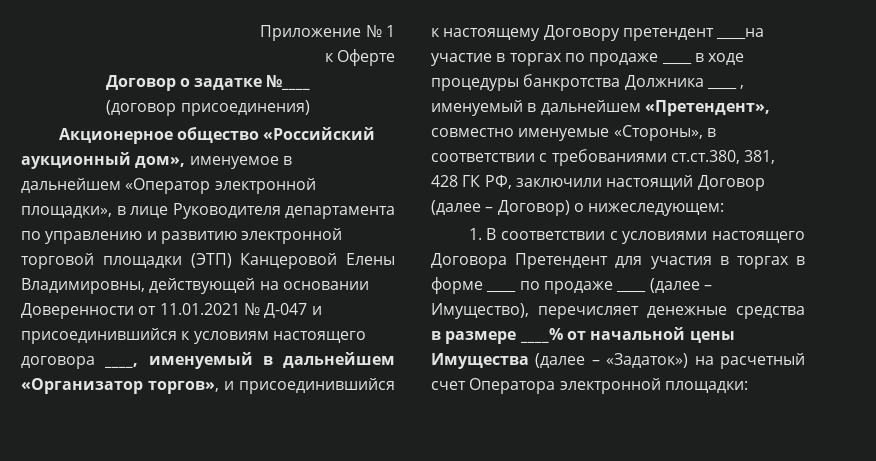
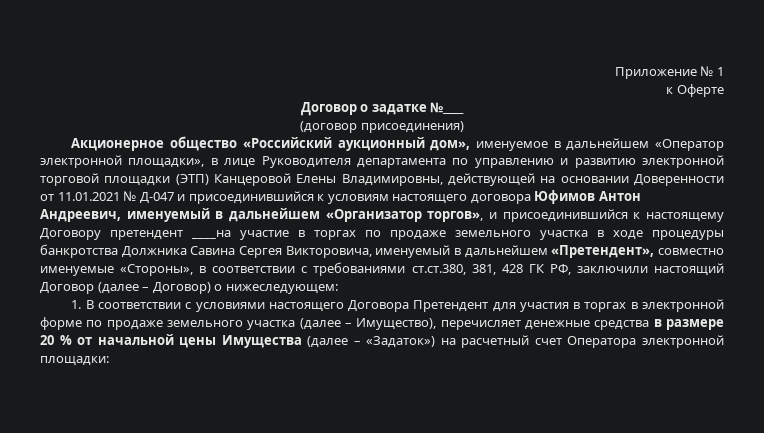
- Акционерное общество «Российский аукционный дом», именуемое в дальнейшем «Оператор электронной площадки», в лице Руководителя департамента по управлению и развитию электронной торговой площадки (ЭТП) Канцеровой Елены Владимировны, действующей на основании Доверенности от 11.01.2021 № Д-047 и присоединившийся к условиям настоящего договора ____, именуемый в дальнейшем «Организатор торгов», и присоединившийся к настоящему Договору претендент ____на участие в торгах по продаже ____ в ходе процедуры банкротства Должника ____ , именуемый в дальнейшем «Претендент», совместно именуемые «Стороны», в соответствии с требованиями ст.ст.380, 381, 428 ГК РФ, заключили настоящий Договор (далее – Договор) о нижеследующем:
+ Акционерное общество «Российский аукционный дом», именуемое в дальнейшем «Оператор электронной площадки», в лице Руководителя департамента по управлению и развитию электронной торговой площадки (ЭТП) Канцеровой Елены Владимировны, действующей на основании Доверенности от 11.01.2021 № Д-047 и присоединившийся к условиям настоящего договора Юфимов Антон Андреевич, именуемый в дальнейшем «Организатор торгов», и присоединившийся к настоящему Договору претендент ____на участие в торгах по продаже земельного участка в ходе процедуры банкротства Должника Савина Сергея Викторовича, именуемый в дальнейшем «Претендент», совместно именуемые «Стороны», в соответствии с требованиями ст.ст.380, 381, 428 ГК РФ, заключили настоящий Договор (далее – Договор) о нижеследующем:
- 1. В соответствии с условиями настоящего Договора Претендент для участия в торгах в форме ____ по продаже ____ (далее – Имущество), перечисляет денежные средства в размере ____% от начальной цены Имущества (далее – «Задаток») на расчетный счет Оператора электронной площадки:
+ 1. В соответствии с условиями настоящего Договора Претендент для участия в торгах в электронной форме по продаже земельного участка (далее – Имущество), перечисляет денежные средства в размере 20 % от начальной цены Имущества (далее – «Задаток») на расчетный счет Оператора электронной площадки:

